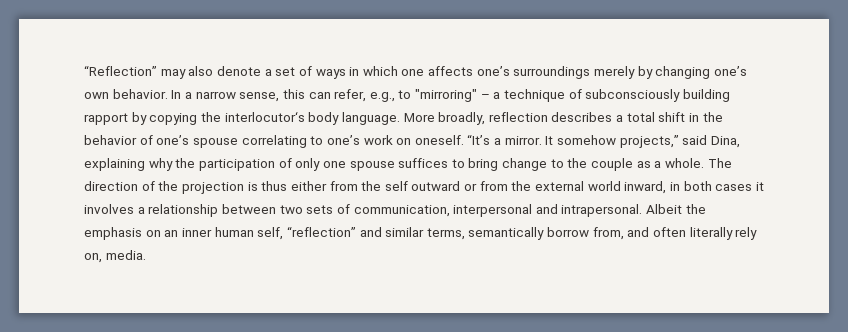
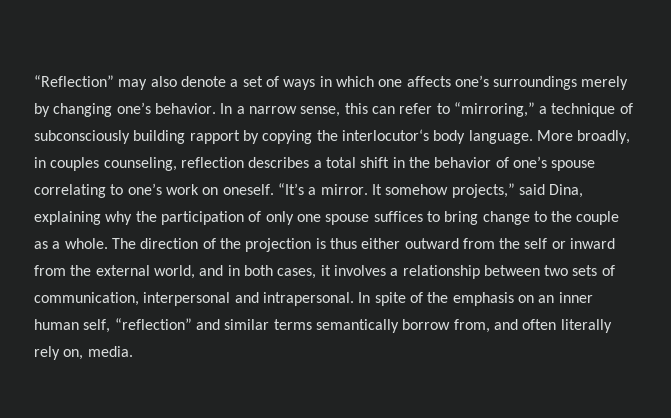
- “Reflection” may also denote a set of ways in which one affects one’s surroundings merely by changing one’s own behavior.
+ “Reflection” may also denote a set of ways in which one affects one’s surroundings merely by changing one’s behavior.
- In a narrow sense, this can refer, e.g., to "mirroring" – a technique of subconsciously building rapport by copying the interlocutor‘s body language.
+ In a narrow sense, this can refer to “mirroring,” a technique of subconsciously building rapport by copying the interlocutor‘s body language.
- More broadly, reflection describes a total shift in the behavior of one’s spouse correlating to one’s work on oneself.
+ More broadly, in couples counseling, reflection describes a total shift in the behavior of one’s spouse correlating to one’s work on oneself.
- The direction of the projection is thus either from the self outward or from the external world inward, in both cases it involves a relationship between two sets of communication, interpersonal and intrapersonal.
+ The direction of the projection is thus either outward from the self or inward from the external world, and in both cases, it involves a relationship between two sets of communication, interpersonal and intrapersonal.
- Albeit the emphasis on an inner human self, “reflection” and similar terms, semantically borrow from, and often literally rely on, media.
+ In spite of the emphasis on an inner human self, “reflection” and similar terms semantically borrow from, and often literally rely on, media.

